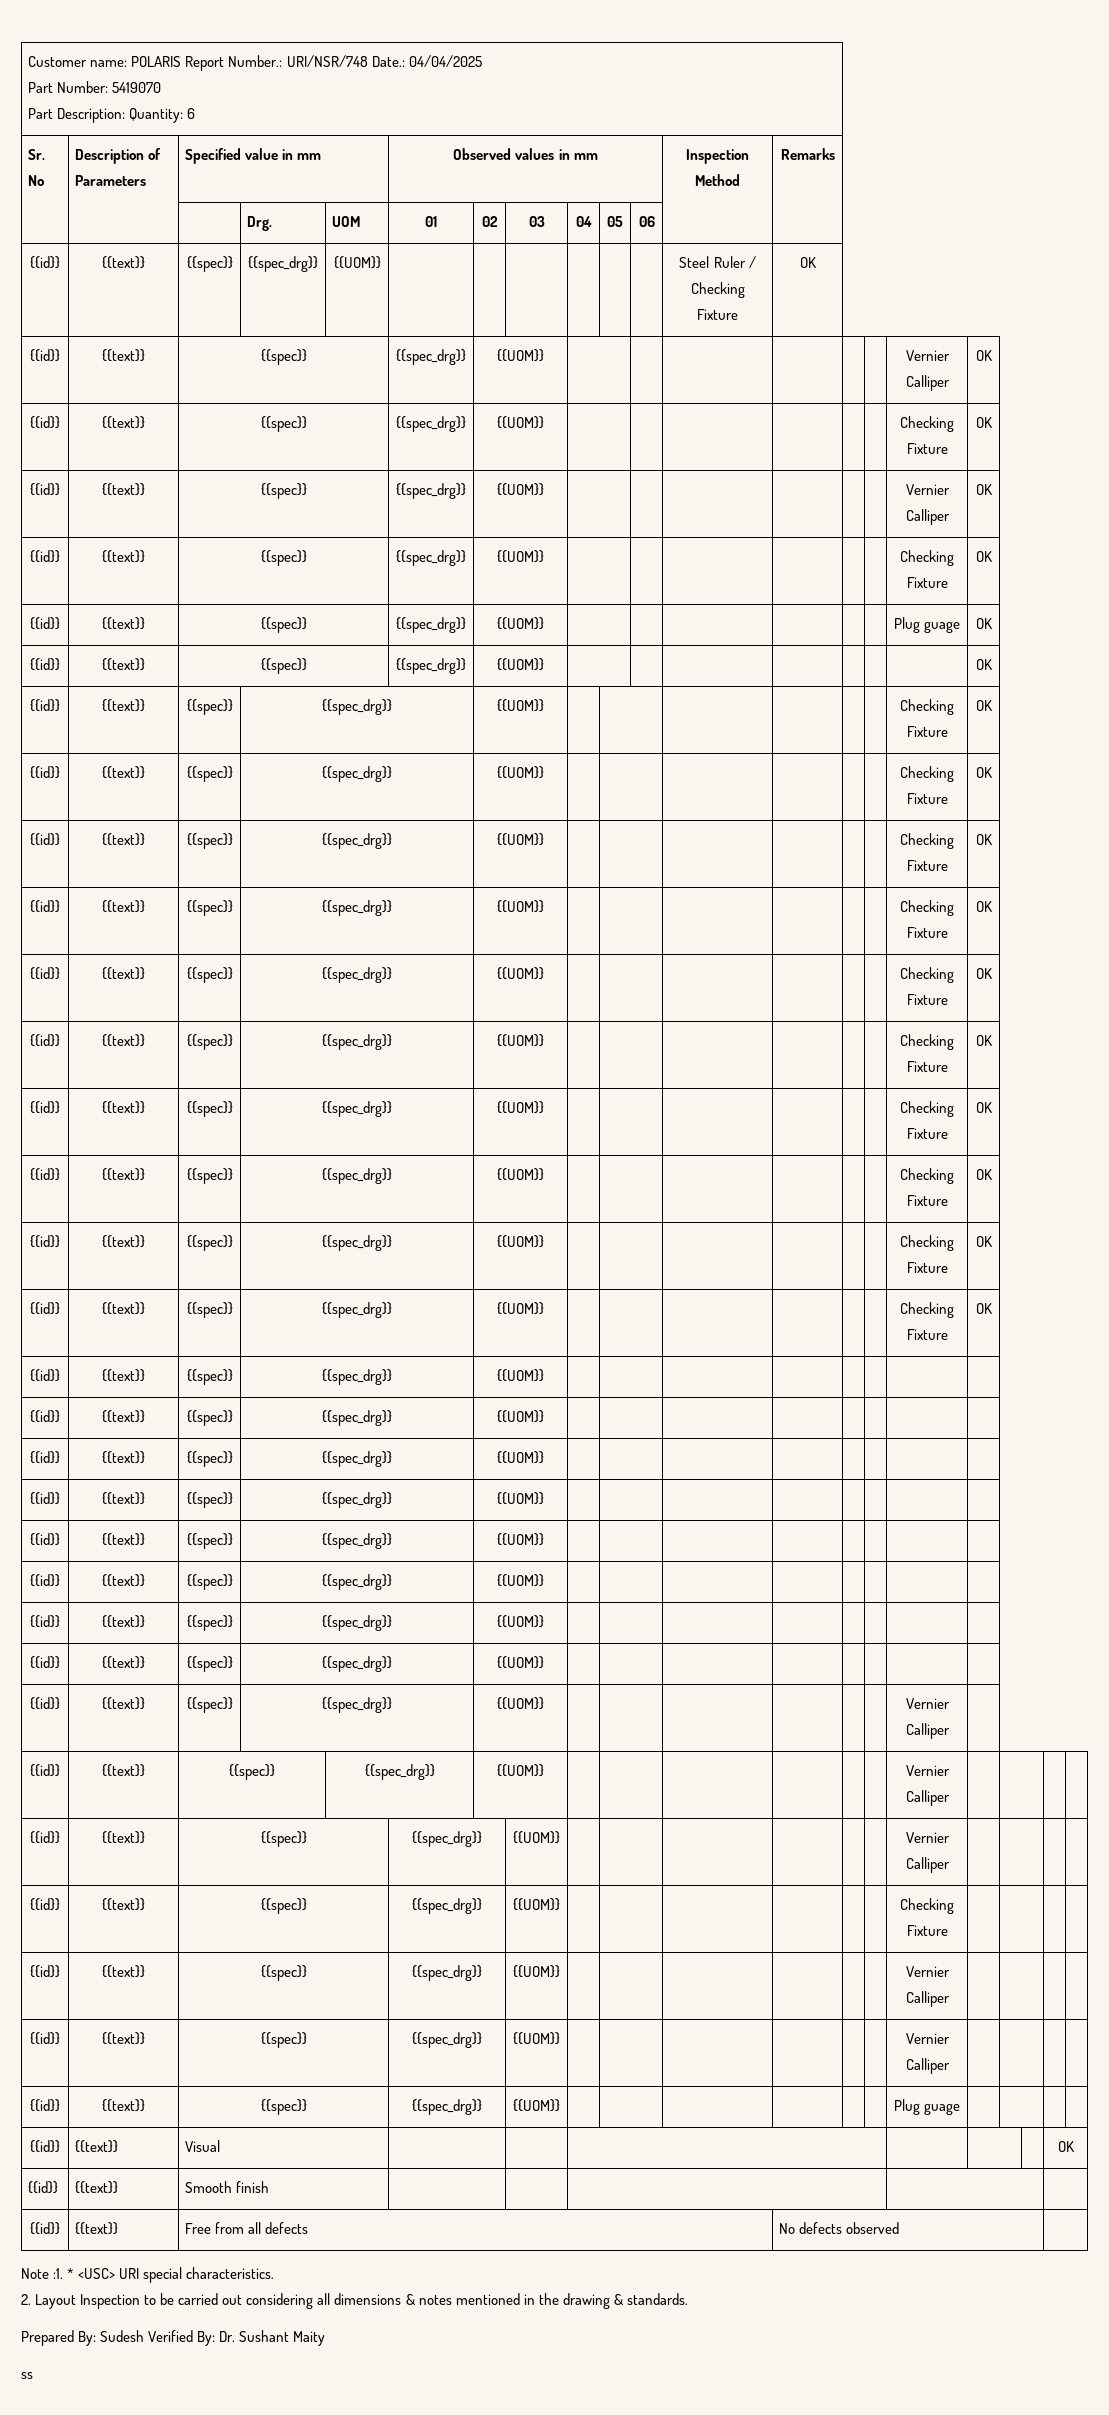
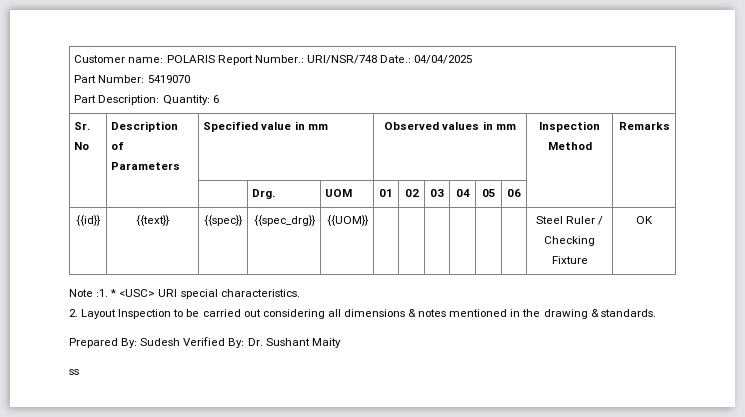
  {{id}} | {{text}} | {{spec}} | {{spec_drg}} | {{UOM}} | | | | | | | Steel Ruler / Checking Fixture | OK
- {{id}} | {{text}} | {{spec}} | {{spec_drg}} | {{UOM}} | | | | | | | Vernier Calliper | OK
- {{id}} | {{text}} | {{spec}} | {{spec_drg}} | {{UOM}} | | | | | | | Checking Fixture | OK
- {{id}} | {{text}} | {{spec}} | {{spec_drg}} | {{UOM}} | | | | | | | Vernier Calliper | OK
- {{id}} | {{text}} | {{spec}} | {{spec_drg}} | {{UOM}} | | | | | | | Checking Fixture | OK
- {{id}} | {{text}} | {{spec}} | {{spec_drg}} | {{UOM}} | | | | | | | Plug guage | OK
- {{id}} | {{text}} | {{spec}} | {{spec_drg}} | {{UOM}} | | | | | | | | OK
- {{id}} | {{text}} | {{spec}} | {{spec_drg}} | {{UOM}} | | | | | | | Checking Fixture | OK
- {{id}} | {{text}} | {{spec}} | {{spec_drg}} | {{UOM}} | | | | | | | Checking Fixture | OK
- {{id}} | {{text}} | {{spec}} | {{spec_drg}} | {{UOM}} | | | | | | | Checking Fixture | OK
- {{id}} | {{text}} | {{spec}} | {{spec_drg}} | {{UOM}} | | | | | | | Checking Fixture | OK
- {{id}} | {{text}} | {{spec}} | {{spec_drg}} | {{UOM}} | | | | | | | Checking Fixture | OK
- {{id}} | {{text}} | {{spec}} | {{spec_drg}} | {{UOM}} | | | | | | | Checking Fixture | OK
- {{id}} | {{text}} | {{spec}} | {{spec_drg}} | {{UOM}} | | | | | | | Checking Fixture | OK
- {{id}} | {{text}} | {{spec}} | {{spec_drg}} | {{UOM}} | | | | | | | Checking Fixture | OK
- {{id}} | {{text}} | {{spec}} | {{spec_drg}} | {{UOM}} | | | | | | | Checking Fixture | OK
- {{id}} | {{text}} | {{spec}} | {{spec_drg}} | {{UOM}} | | | | | | | Checking Fixture | OK
- {{id}} | {{text}} | {{spec}} | {{spec_drg}} | {{UOM}} | | | | | | | |
- {{id}} | {{text}} | {{spec}} | {{spec_drg}} | {{UOM}} | | | | | | | |
- {{id}} | {{text}} | {{spec}} | {{spec_drg}} | {{UOM}} | | | | | | | |
- {{id}} | {{text}} | {{spec}} | {{spec_drg}} | {{UOM}} | | | | | | | |
- {{id}} | {{text}} | {{spec}} | {{spec_drg}} | {{UOM}} | | | | | | | |
- {{id}} | {{text}} | {{spec}} | {{spec_drg}} | {{UOM}} | | | | | | | |
- {{id}} | {{text}} | {{spec}} | {{spec_drg}} | {{UOM}} | | | | | | | |
- {{id}} | {{text}} | {{spec}} | {{spec_drg}} | {{UOM}} | | | | | | | |
- {{id}} | {{text}} | {{spec}} | {{spec_drg}} | {{UOM}} | | | | | | | Vernier Calliper |
- {{id}} | {{text}} | {{spec}} | {{spec_drg}} | {{UOM}} | | | | | | | Vernier Calliper | | | |
- {{id}} | {{text}} | {{spec}} | {{spec_drg}} | {{UOM}} | | | | | | | Vernier Calliper | | | |
- {{id}} | {{text}} | {{spec}} | {{spec_drg}} | {{UOM}} | | | | | | | Checking Fixture | | | |
- {{id}} | {{text}} | {{spec}} | {{spec_drg}} | {{UOM}} | | | | | | | Vernier Calliper | | | |
- {{id}} | {{text}} | {{spec}} | {{spec_drg}} | {{UOM}} | | | | | | | Vernier Calliper | | | |
- {{id}} | {{text}} | {{spec}} | {{spec_drg}} | {{UOM}} | | | | | | | Plug guage | | | |
- {{id}} | {{text}} | Visual | | | | | | | OK
- {{id}} | {{text}} | Smooth finish | | | | |
- {{id}} | {{text}} | Free from all defects | No defects observed |

